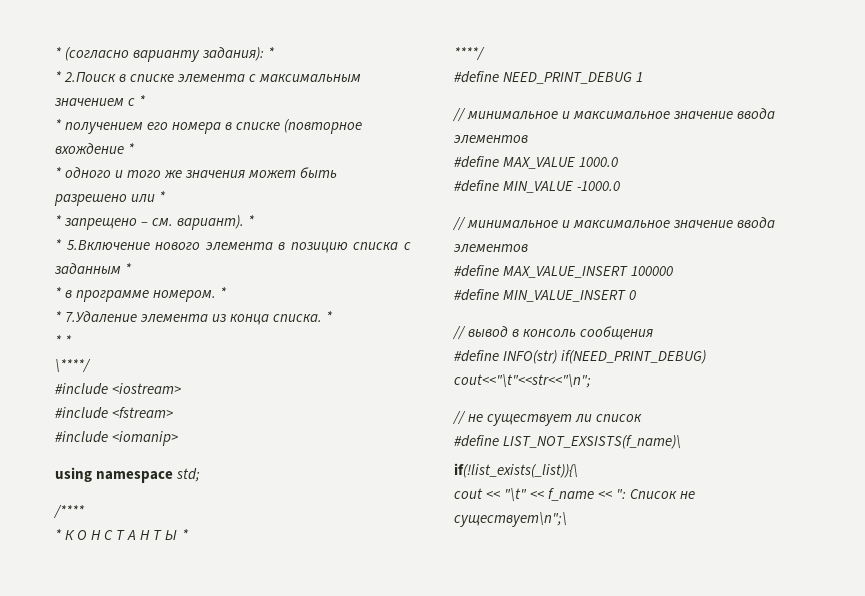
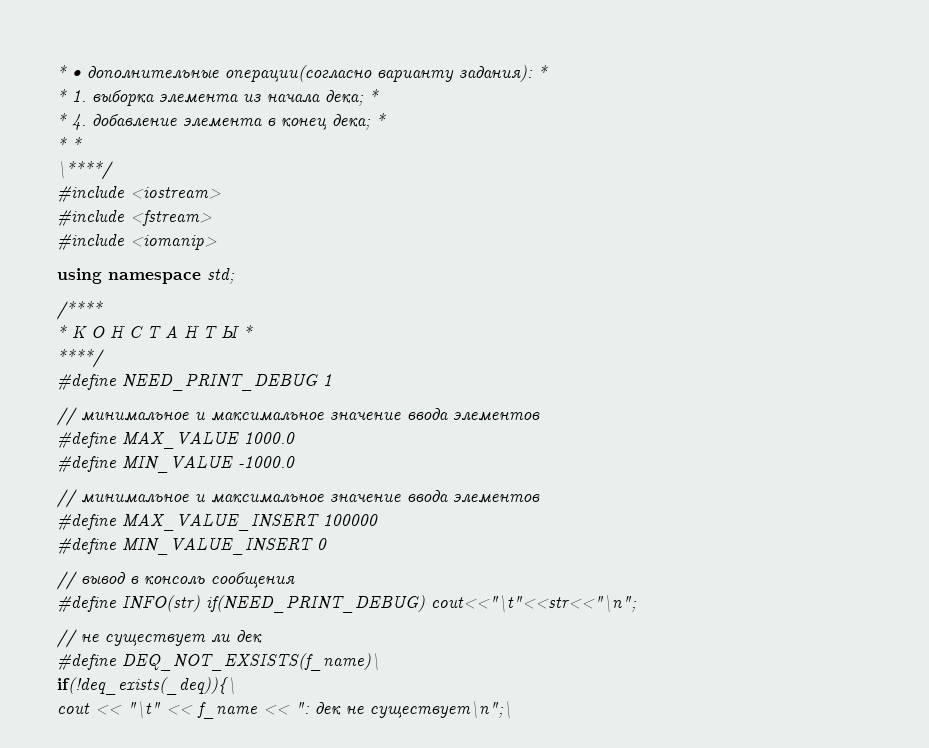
- * (согласно варианту задания): *
+ * • дополнительные операции(согласно варианту задания): *
- * 2.Поиск в списке элемента с максимальным значением с *
- * получением его номера в списке (повторное вхождение *
- * одного и того же значения может быть разрешено или *
- * запрещено – см. вариант). *
- * 5.Включение нового элемента в позицию списка с заданным *
- * в программе номером. *
- * 7.Удаление элемента из конца списка. *
+ * 1. выборка элемента из начала дека; *
+ * 4. добавление элемента в конец дека; *
- // не существует ли список
- #define LIST_NOT_EXSISTS(f_name)\
- if(!list_exists(_list)){\
+ // не существует ли дек
+ #define DEQ_NOT_EXSISTS(f_name)\
+ if(!deq_exists(_deq)){\
- cout << "\t" << f_name << ": Список не существует\n";\
+ cout << "\t" << f_name << ": дек не существует\n";\

